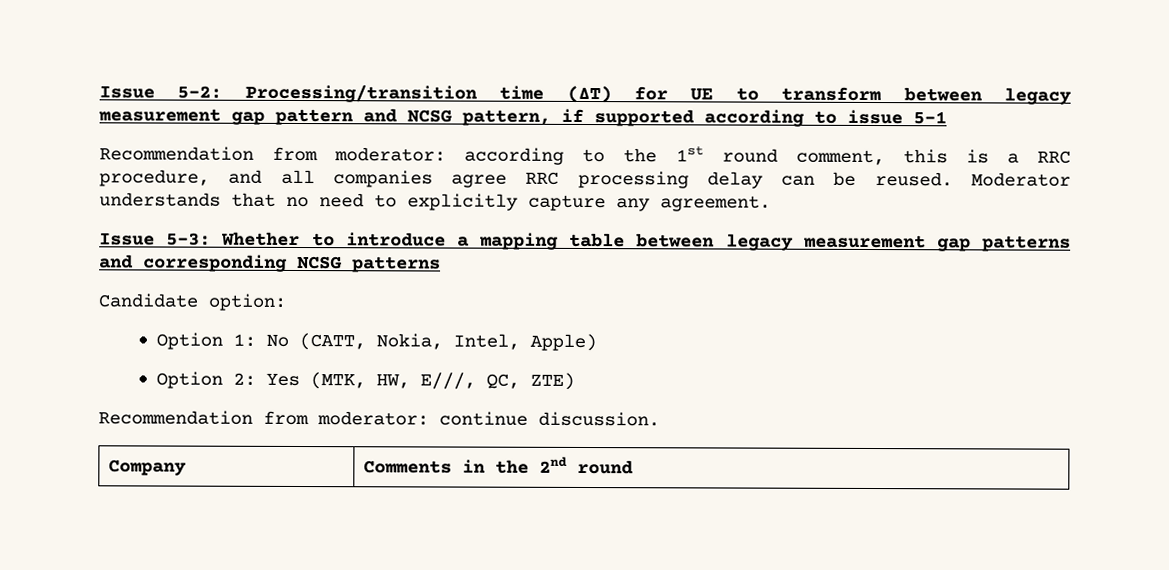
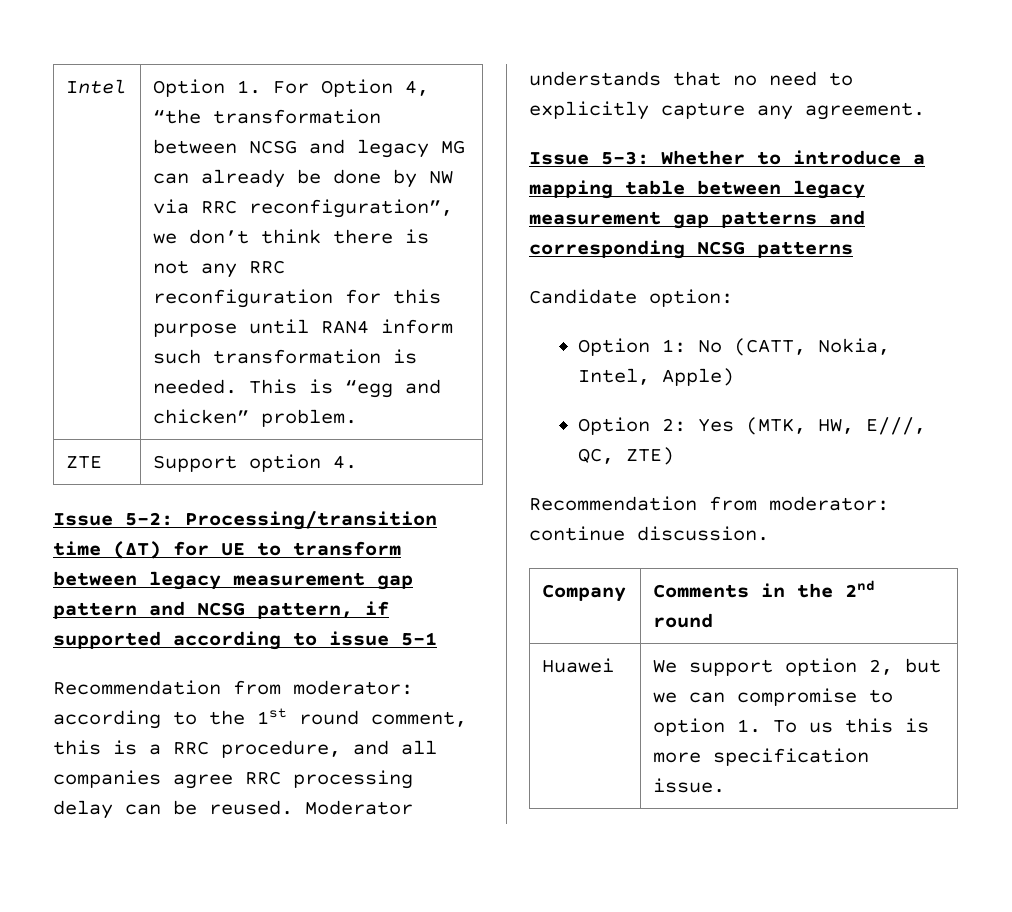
+ Intel | Option 1. For Option 4, “the transformation between NCSG and legacy MG can already be done by NW via RRC reconfiguration”, we don’t think there is not any RRC reconfiguration for this purpose until RAN4 inform such transformation is needed. This is “egg and chicken” problem.
+ ZTE | Support option 4.
+ Huawei | We support option 2, but we can compromise to option 1. To us this is more specification issue.

